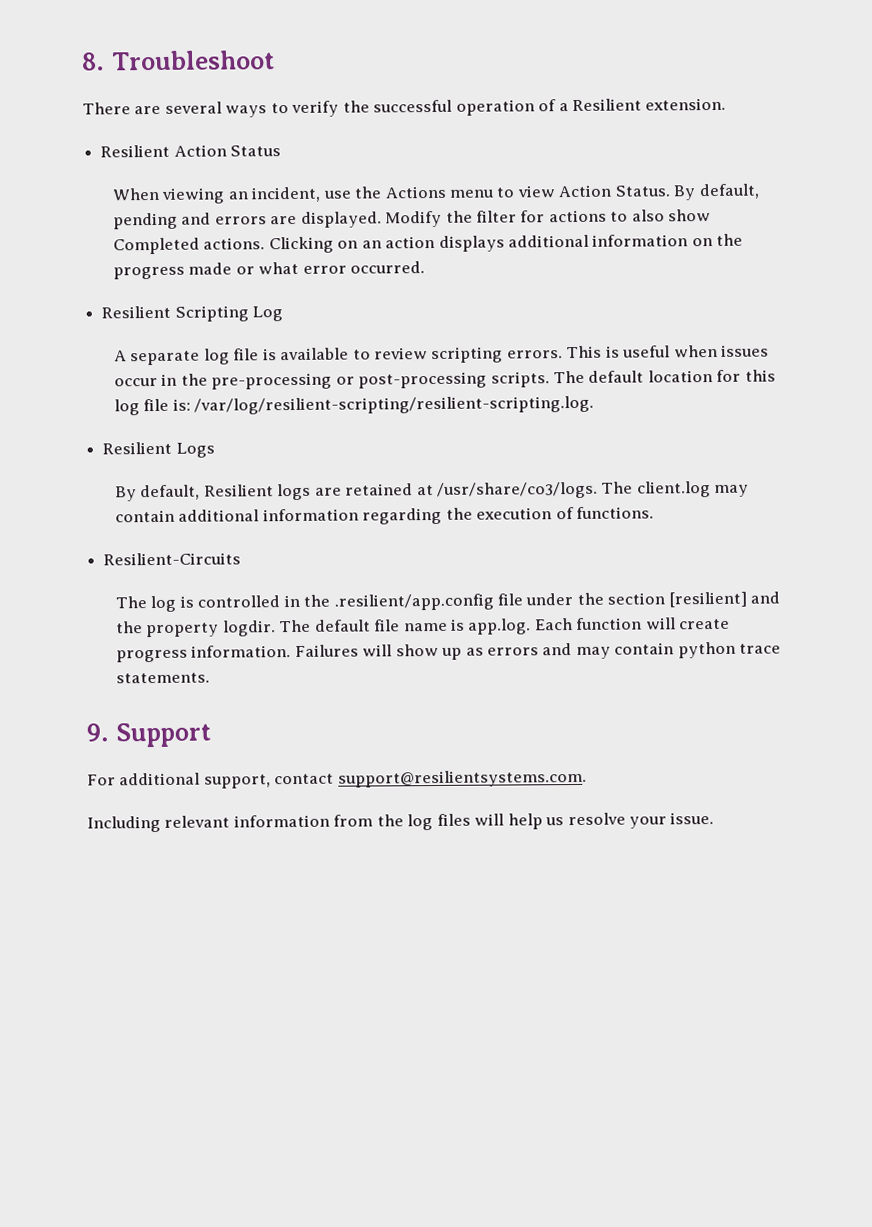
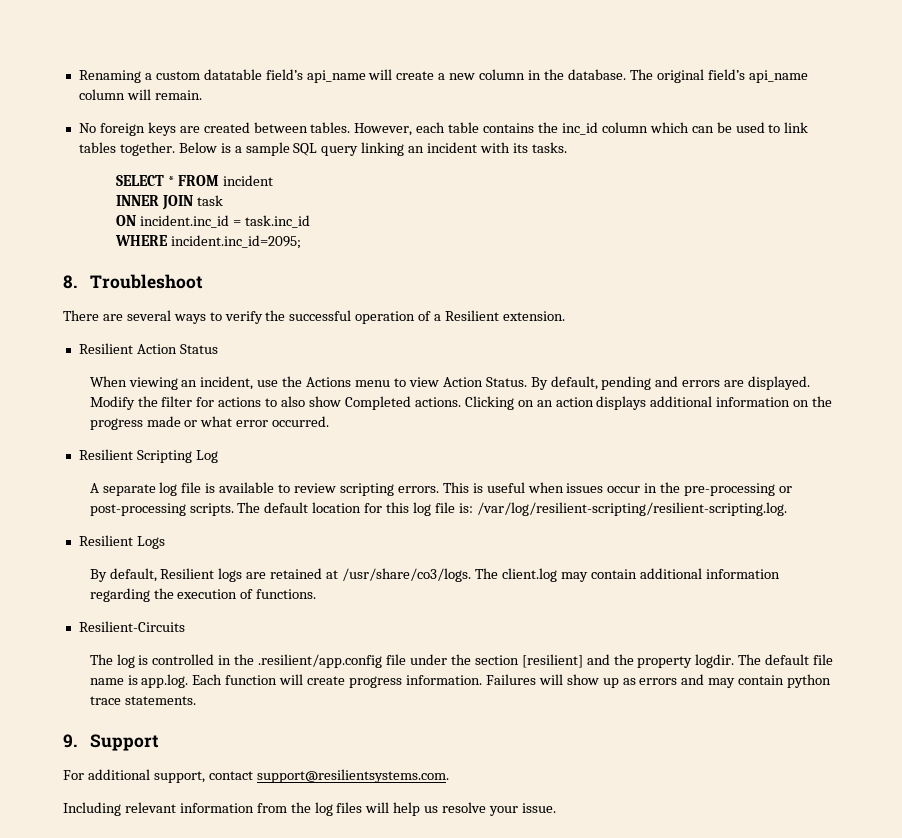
+ Renaming a custom datatable field’s api_name will create a new column in the database. The original field’s api_name column will remain.
+ No foreign keys are created between tables. However, each table contains the inc_id column which can be used to link tables together. Below is a sample SQL query linking an incident with its tasks.
+ SELECT * FROM incident
+ INNER JOIN task
+ ON incident.inc_id = task.inc_id
+ WHERE incident.inc_id=2095;

